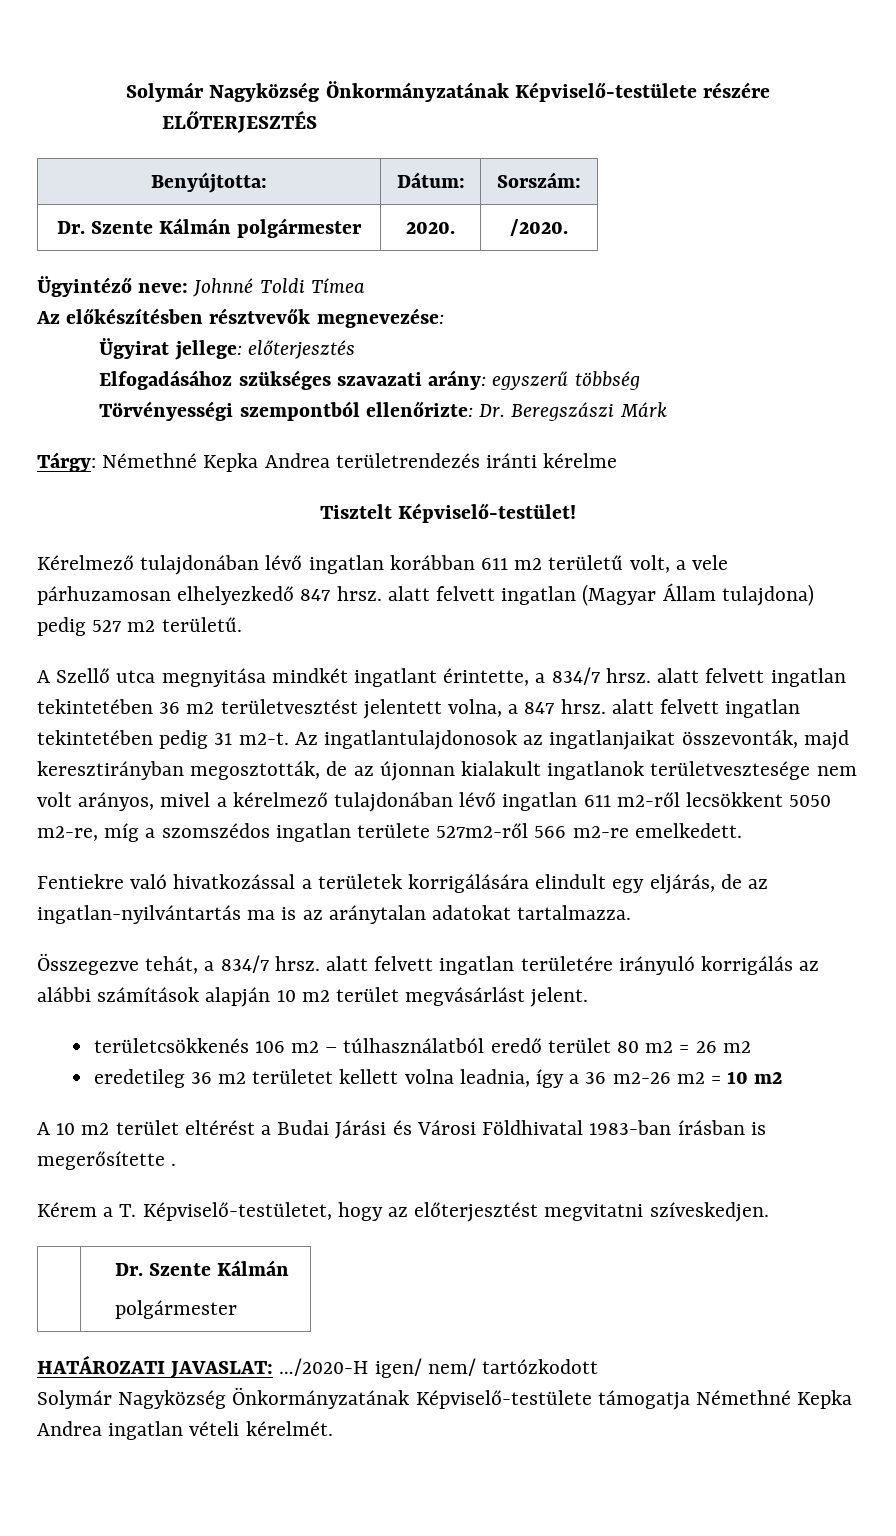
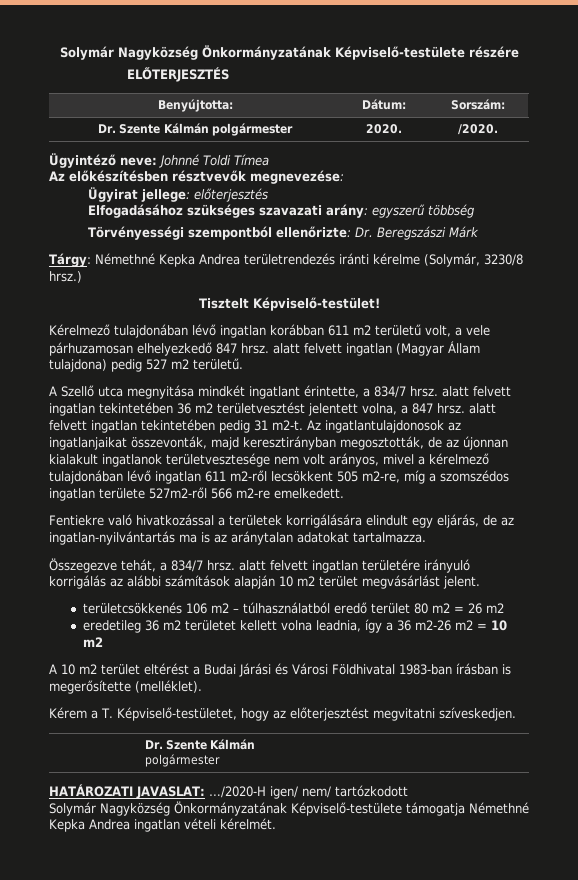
- Tárgy: Némethné Kepka Andrea területrendezés iránti kérelme
+ Tárgy: Némethné Kepka Andrea területrendezés iránti kérelme (Solymár, 3230/8 hrsz.)
- Az ingatlantulajdonosok az ingatlanjaikat összevonták, majd keresztirányban megosztották, de az újonnan kialakult ingatlanok területvesztesége nem volt arányos, mivel a kérelmező tulajdonában lévő ingatlan 611 m2-ről lecsökkent 5050 m2-re, míg a szomszédos ingatlan területe 527m2-ről 566 m2-re emelkedett.
+ Az ingatlantulajdonosok az ingatlanjaikat összevonták, majd keresztirányban megosztották, de az újonnan kialakult ingatlanok területvesztesége nem volt arányos, mivel a kérelmező tulajdonában lévő ingatlan 611 m2-ről lecsökkent 505 m2-re, míg a szomszédos ingatlan területe 527m2-ről 566 m2-re emelkedett.
- A 10 m2 terület eltérést a Budai Járási és Városi Földhivatal 1983-ban írásban is megerősítette .
+ A 10 m2 terület eltérést a Budai Járási és Városi Földhivatal 1983-ban írásban is megerősítette (melléklet).

